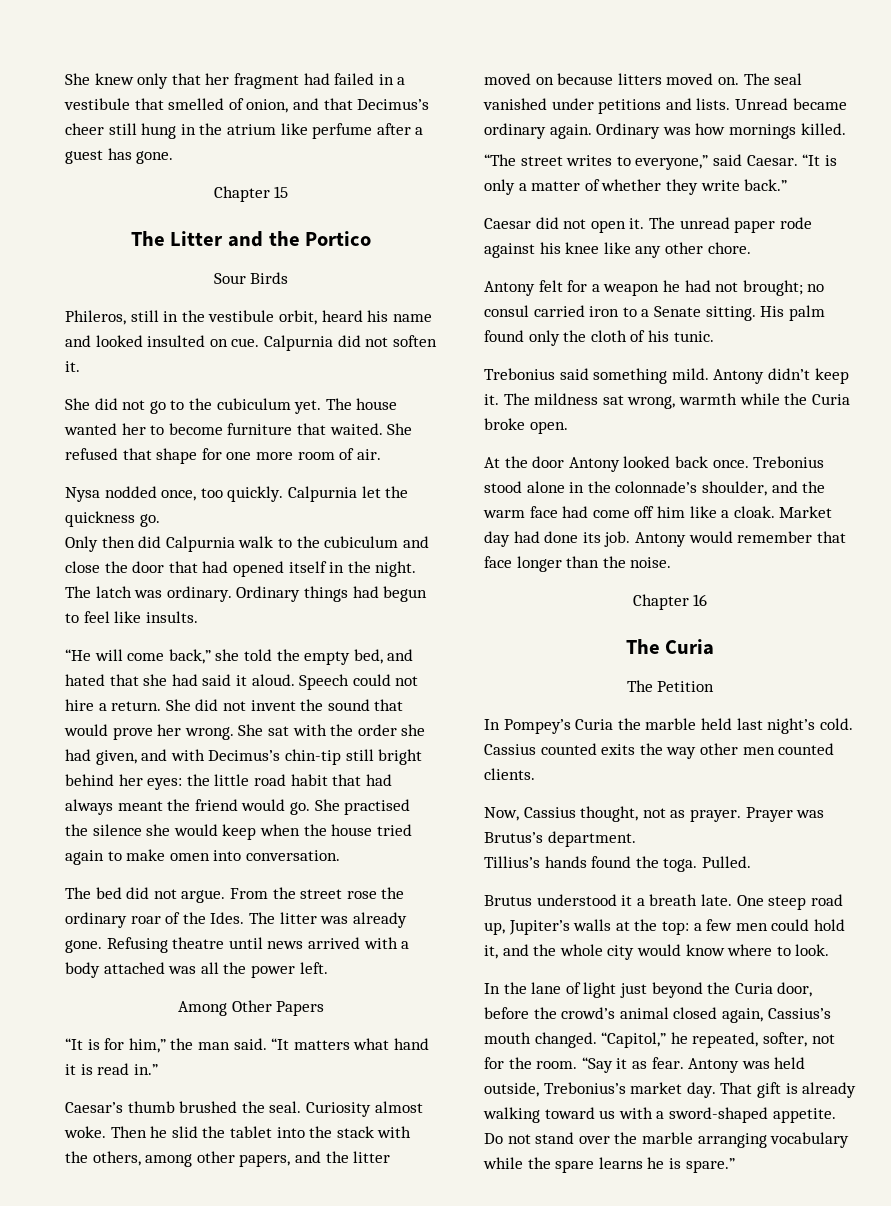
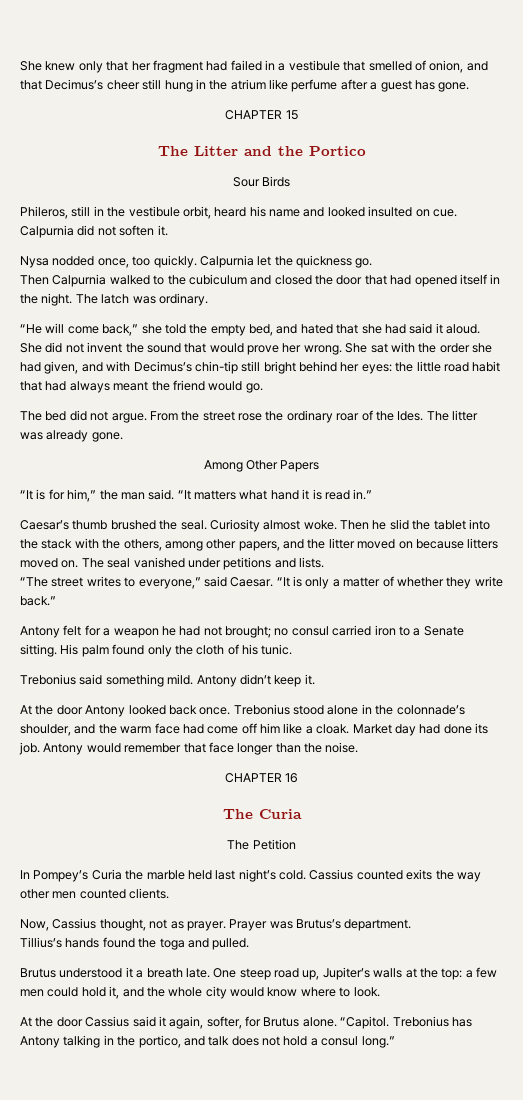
- Chapter 15
+ CHAPTER 15
- She did not go to the cubiculum yet. The house wanted her to become furniture that waited. She refused that shape for one more room of air.
- Only then did Calpurnia walk to the cubiculum and close the door that had opened itself in the night.
+ Then Calpurnia walked to the cubiculum and closed the door that had opened itself in the night.
- Ordinary things had begun to feel like insults.
- Speech could not hire a return.
- She practised the silence she would keep when the house tried again to make omen into conversation.
- Refusing theatre until news arrived with a body attached was all the power left.
- Unread became ordinary again. Ordinary was how mornings killed.
- Caesar did not open it. The unread paper rode against his knee like any other chore.
- The mildness sat wrong, warmth while the Curia broke open.
- Chapter 16
+ CHAPTER 16
- Tillius’s hands found the toga. Pulled.
+ Tillius’s hands found the toga and pulled.
- In the lane of light just beyond the Curia door, before the crowd’s animal closed again, Cassius’s mouth changed. “Capitol,” he repeated, softer, not for the room. “Say it as fear. Antony was held outside, Trebonius’s market day. That gift is already walking toward us with a sword-shaped appetite. Do not stand over the marble arranging vocabulary while the spare learns he is spare.”
+ At the door Cassius said it again, softer, for Brutus alone. “Capitol. Trebonius has Antony talking in the portico, and talk does not hold a consul long.”

